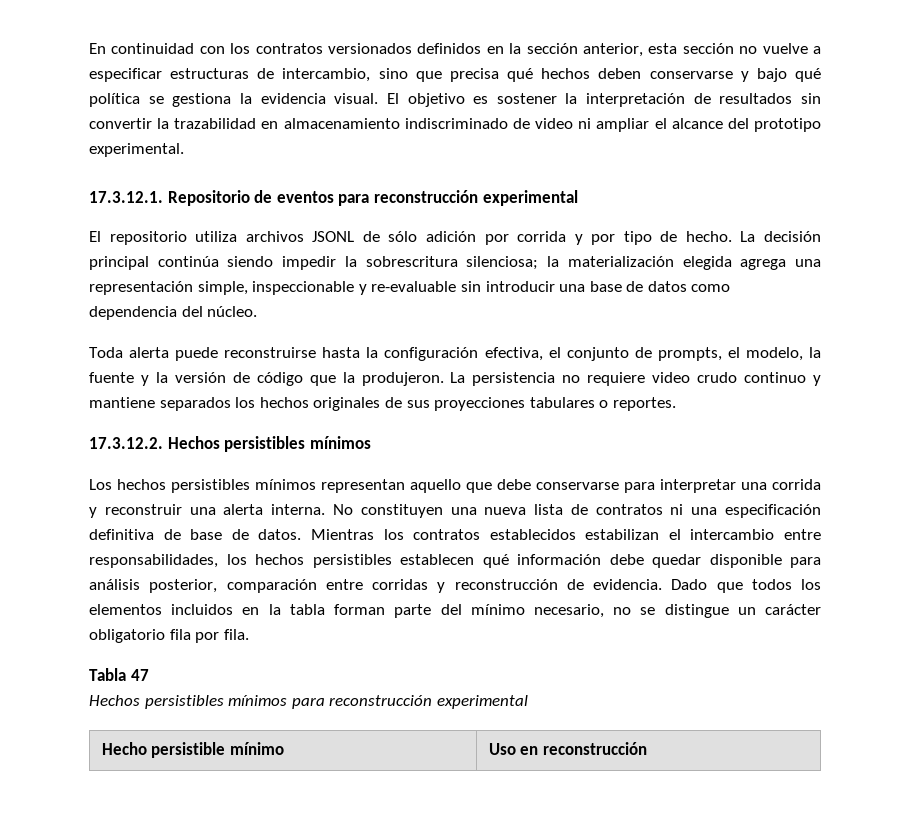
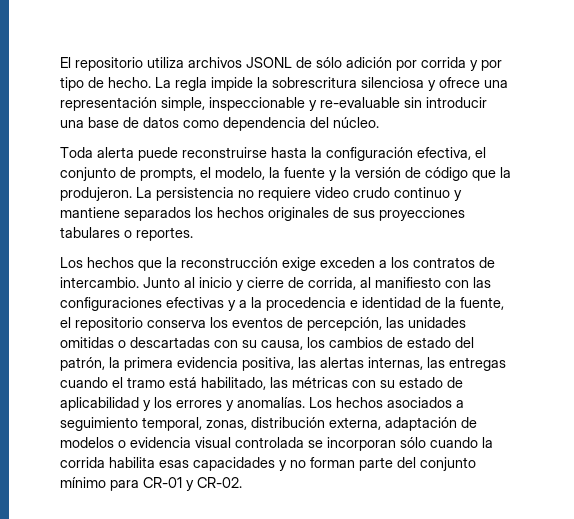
- En continuidad con los contratos versionados definidos en la sección anterior, esta sección no vuelve a especificar estructuras de intercambio, sino que precisa qué hechos deben conservarse y bajo qué política se gestiona la evidencia visual. El objetivo es sostener la interpretación de resultados sin convertir la trazabilidad en almacenamiento indiscriminado de video ni ampliar el alcance del prototipo experimental.
- 17.3.12.1. Repositorio de eventos para reconstrucción experimental
- La decisión principal continúa siendo impedir la sobrescritura silenciosa; la materialización elegida agrega una representación simple, inspeccionable y re-evaluable sin introducir una base de datos como dependencia del núcleo.
+ La regla impide la sobrescritura silenciosa y ofrece una representación simple, inspeccionable y re-evaluable sin introducir una base de datos como dependencia del núcleo.
- 17.3.12.2. Hechos persistibles mínimos
- Los hechos persistibles mínimos representan aquello que debe conservarse para interpretar una corrida y reconstruir una alerta interna. No constituyen una nueva lista de contratos ni una especificación definitiva de base de datos. Mientras los contratos establecidos estabilizan el intercambio entre responsabilidades, los hechos persistibles establecen qué información debe quedar disponible para análisis posterior, comparación entre corridas y reconstrucción de evidencia. Dado que todos los elementos incluidos en la tabla forman parte del mínimo necesario, no se distingue un carácter obligatorio fila por fila.
- Tabla 47
- Hechos persistibles mínimos para reconstrucción experimental
- Hecho persistible mínimo | Uso en reconstrucción
+ Los hechos que la reconstrucción exige exceden a los contratos de intercambio. Junto al inicio y cierre de corrida, al manifiesto con las configuraciones efectivas y a la procedencia e identidad de la fuente, el repositorio conserva los eventos de percepción, las unidades omitidas o descartadas con su causa, los cambios de estado del patrón, la primera evidencia positiva, las alertas internas, las entregas cuando el tramo está habilitado, las métricas con su estado de aplicabilidad y los errores y anomalías. Los hechos asociados a seguimiento temporal, zonas, distribución externa, adaptación de modelos o evidencia visual controlada se incorporan sólo cuando la corrida habilita esas capacidades y no forman parte del conjunto mínimo para CR-01 y CR-02.

